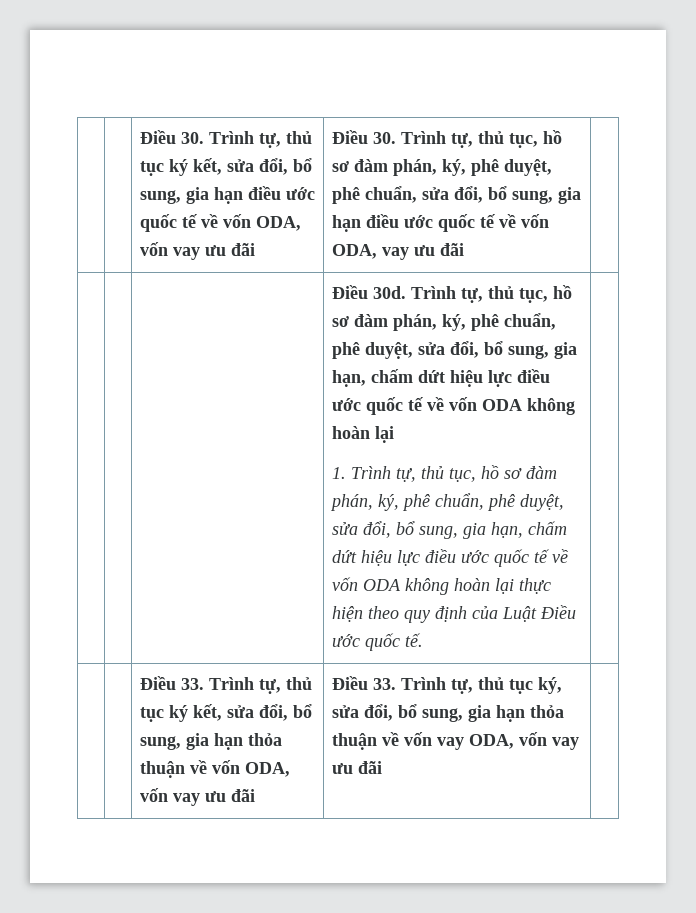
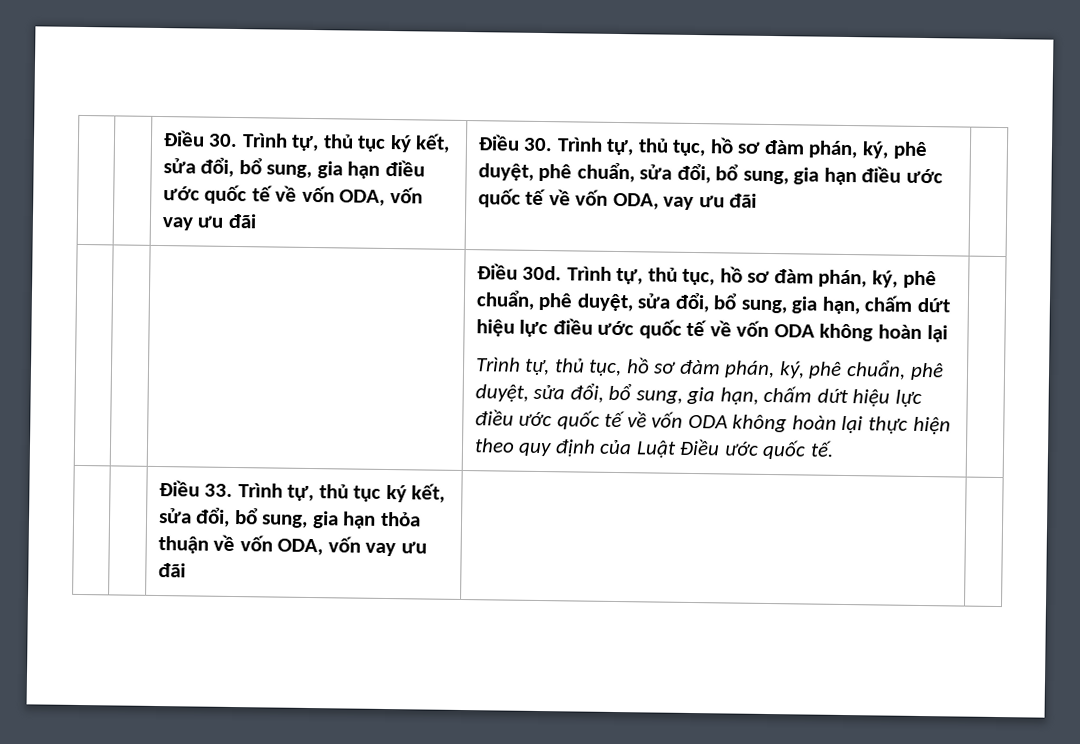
- 1. Trình tự, thủ tục, hồ sơ đàm phán, ký, phê chuẩn, phê duyệt, sửa đổi, bổ sung, gia hạn, chấm dứt hiệu lực điều ước quốc tế về vốn ODA không hoàn lại thực hiện theo quy định của Luật Điều ước quốc tế.
+ Trình tự, thủ tục, hồ sơ đàm phán, ký, phê chuẩn, phê duyệt, sửa đổi, bổ sung, gia hạn, chấm dứt hiệu lực điều ước quốc tế về vốn ODA không hoàn lại thực hiện theo quy định của Luật Điều ước quốc tế.
- Điều 33. Trình tự, thủ tục ký, sửa đổi, bổ sung, gia hạn thỏa thuận về vốn vay ODA, vốn vay ưu đãi

